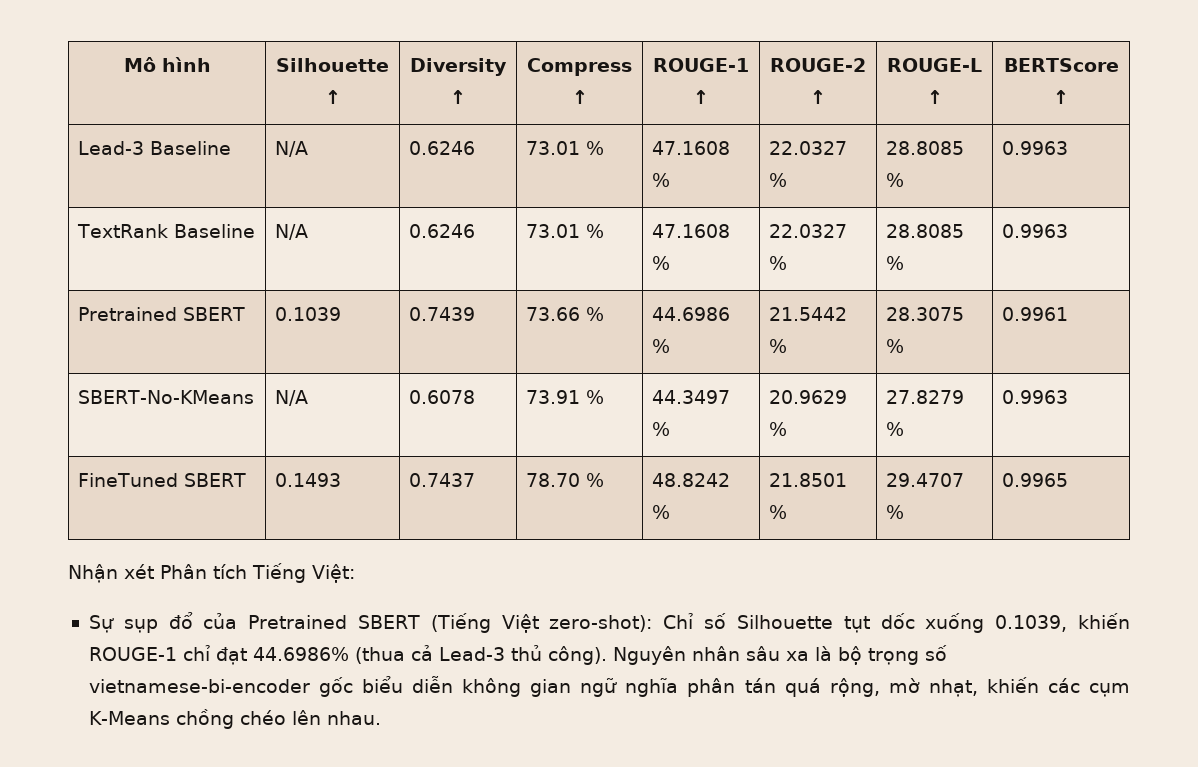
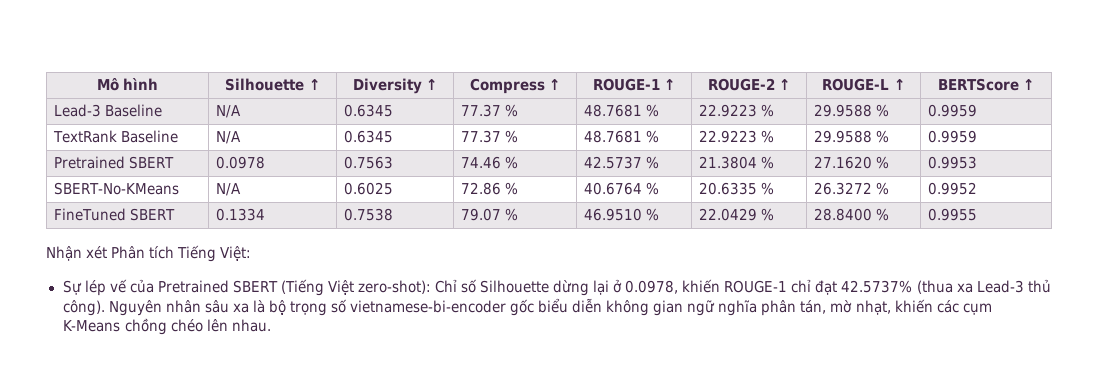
- Lead-3 Baseline | N/A | 0.6246 | 73.01 % | 47.1608 % | 22.0327 % | 28.8085 % | 0.9963
+ Lead-3 Baseline | N/A | 0.6345 | 77.37 % | 48.7681 % | 22.9223 % | 29.9588 % | 0.9959
- TextRank Baseline | N/A | 0.6246 | 73.01 % | 47.1608 % | 22.0327 % | 28.8085 % | 0.9963
+ TextRank Baseline | N/A | 0.6345 | 77.37 % | 48.7681 % | 22.9223 % | 29.9588 % | 0.9959
- Pretrained SBERT | 0.1039 | 0.7439 | 73.66 % | 44.6986 % | 21.5442 % | 28.3075 % | 0.9961
+ Pretrained SBERT | 0.0978 | 0.7563 | 74.46 % | 42.5737 % | 21.3804 % | 27.1620 % | 0.9953
- SBERT-No-KMeans | N/A | 0.6078 | 73.91 % | 44.3497 % | 20.9629 % | 27.8279 % | 0.9963
+ SBERT-No-KMeans | N/A | 0.6025 | 72.86 % | 40.6764 % | 20.6335 % | 26.3272 % | 0.9952
- FineTuned SBERT | 0.1493 | 0.7437 | 78.70 % | 48.8242 % | 21.8501 % | 29.4707 % | 0.9965
+ FineTuned SBERT | 0.1334 | 0.7538 | 79.07 % | 46.9510 % | 22.0429 % | 28.8400 % | 0.9955
- Sự sụp đổ của Pretrained SBERT (Tiếng Việt zero-shot): Chỉ số Silhouette tụt dốc xuống 0.1039, khiến ROUGE-1 chỉ đạt 44.6986% (thua cả Lead-3 thủ công).
+ Sự lép vế của Pretrained SBERT (Tiếng Việt zero-shot): Chỉ số Silhouette dừng lại ở 0.0978, khiến ROUGE-1 chỉ đạt 42.5737% (thua xa Lead-3 thủ công).
- Nguyên nhân sâu xa là bộ trọng số vietnamese-bi-encoder gốc biểu diễn không gian ngữ nghĩa phân tán quá rộng, mờ nhạt, khiến các cụm K-Means chồng chéo lên nhau.
+ Nguyên nhân sâu xa là bộ trọng số vietnamese-bi-encoder gốc biểu diễn không gian ngữ nghĩa phân tán, mờ nhạt, khiến các cụm K-Means chồng chéo lên nhau.

